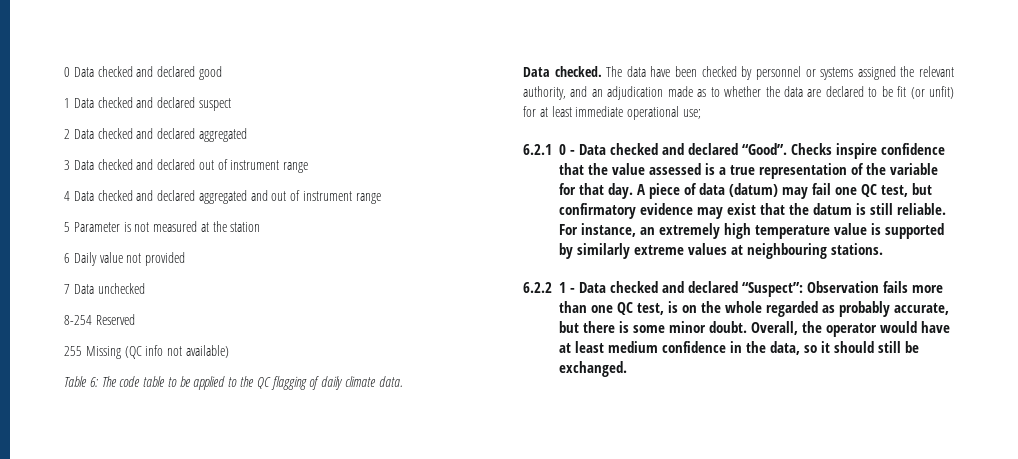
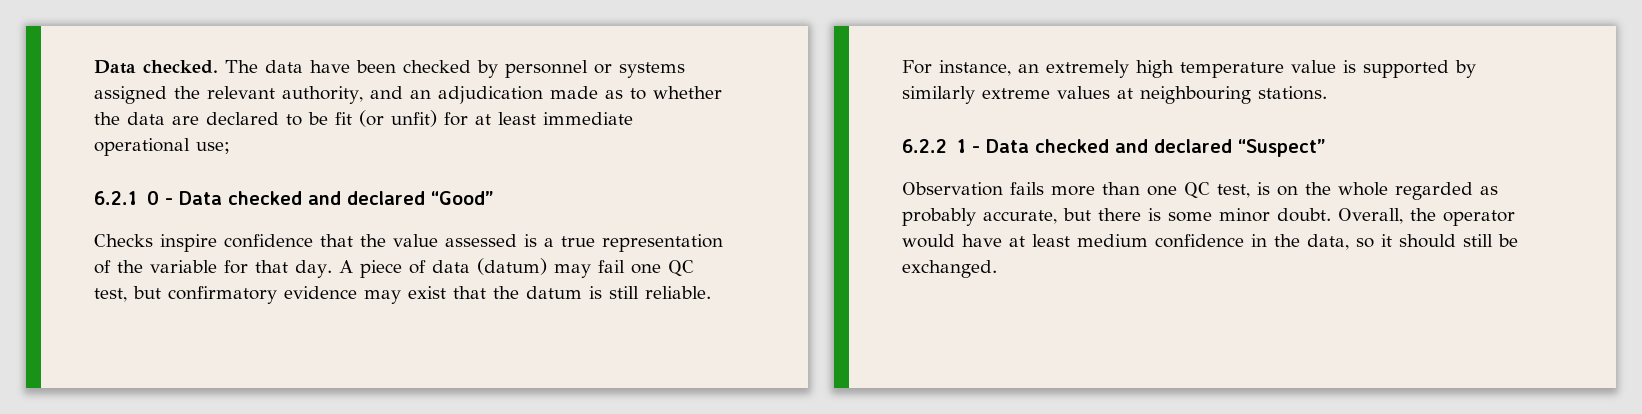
- 0 Data checked and declared good
- 1 Data checked and declared suspect
- 2 Data checked and declared aggregated
- 3 Data checked and declared out of instrument range
- 4 Data checked and declared aggregated and out of instrument range
- 5 Parameter is not measured at the station
- 6 Daily value not provided
- 7 Data unchecked
- 8-254 Reserved
- 255 Missing (QC info not available)
- Table 6: The code table to be applied to the QC flagging of daily climate data.
- 6.2.1 0 - Data checked and declared “Good”. Checks inspire confidence that the value assessed is a true representation of the variable for that day.
+ 6.2.1 0 - Data checked and declared “Good”
+ Checks inspire confidence that the value assessed is a true representation of the variable for that day.
- 6.2.2 1 - Data checked and declared “Suspect”: Observation fails more than one QC test, is on the whole regarded as probably accurate, but there is some minor doubt.
+ 6.2.2 1 - Data checked and declared “Suspect”
+ Observation fails more than one QC test, is on the whole regarded as probably accurate, but there is some minor doubt.

